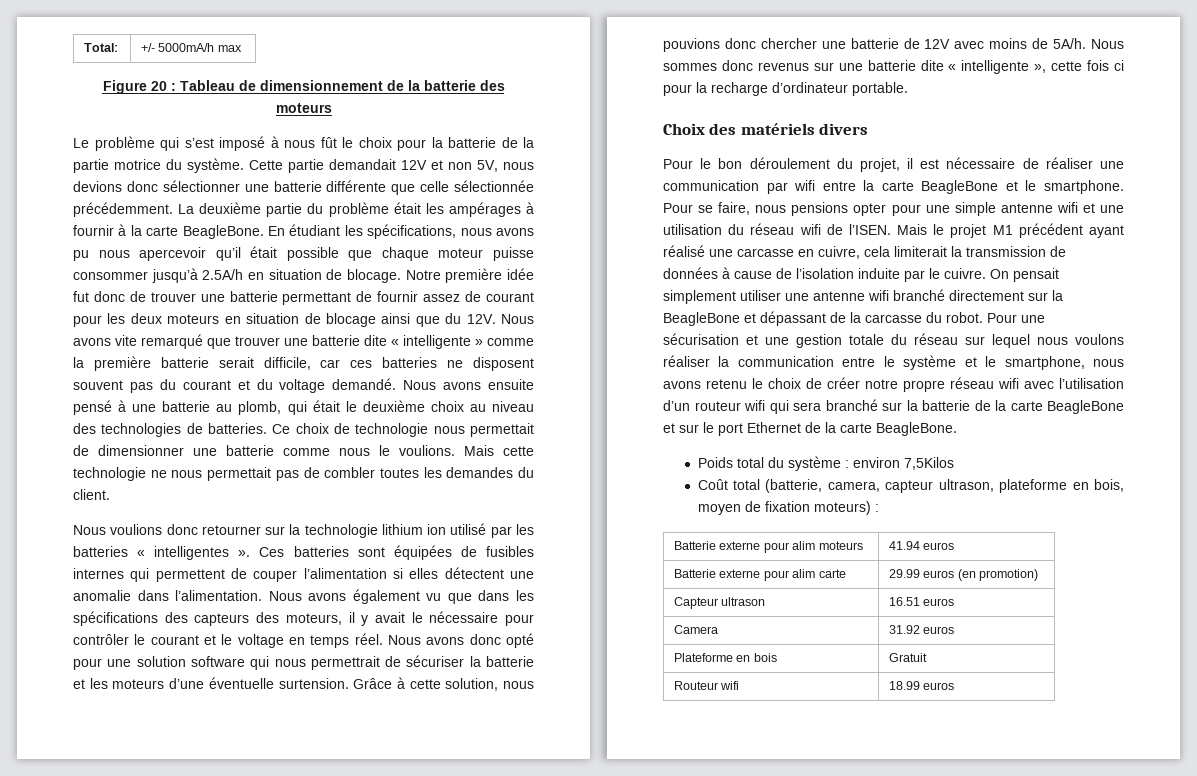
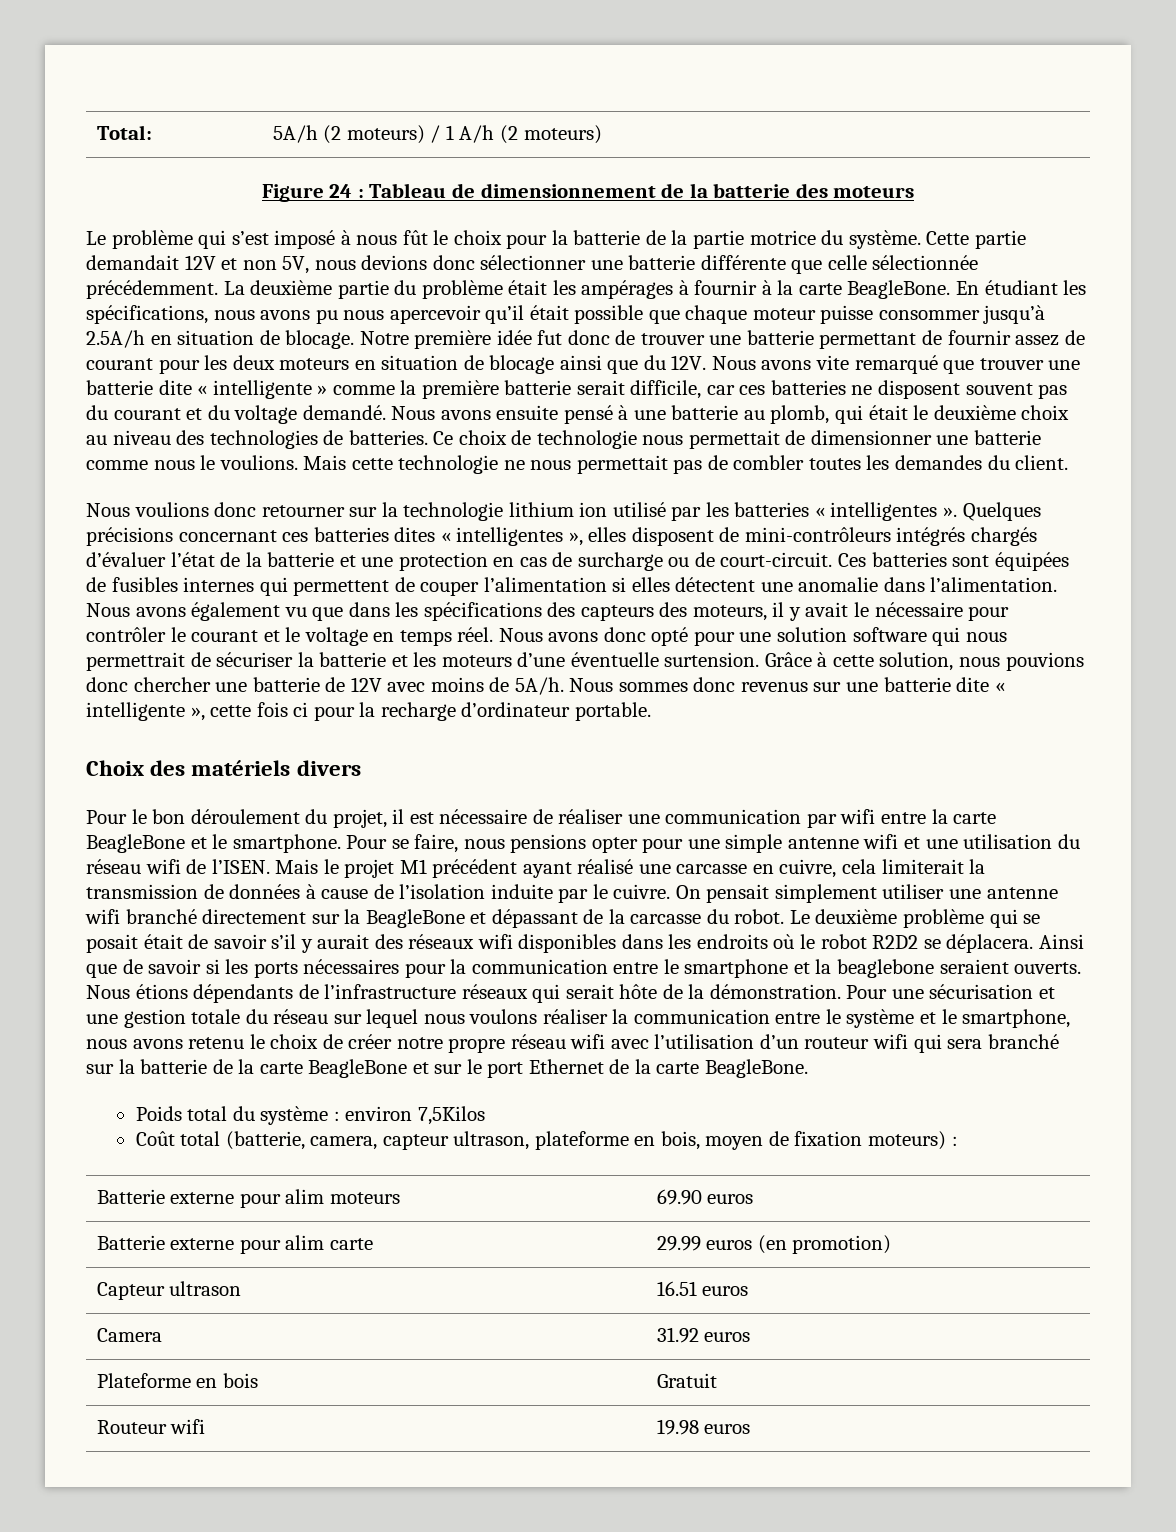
- Total: | +/- 5000mA/h max
+ Total: | 5A/h (2 moteurs) / 1 A/h (2 moteurs)
- Figure 20 : Tableau de dimensionnement de la batterie des moteurs
+ Figure 24 : Tableau de dimensionnement de la batterie des moteurs
+ Quelques précisions concernant ces batteries dites « intelligentes », elles disposent de mini-contrôleurs intégrés chargés d’évaluer l’état de la batterie et une protection en cas de surcharge ou de court-circuit.
+ Le deuxième problème qui se posait était de savoir s’il y aurait des réseaux wifi disponibles dans les endroits où le robot R2D2 se déplacera. Ainsi que de savoir si les ports nécessaires pour la communication entre le smartphone et la beaglebone seraient ouverts. Nous étions dépendants de l’infrastructure réseaux qui serait hôte de la démonstration.
- Batterie externe pour alim moteurs | 41.94 euros
+ Batterie externe pour alim moteurs | 69.90 euros
- Routeur wifi | 18.99 euros
+ Routeur wifi | 19.98 euros

